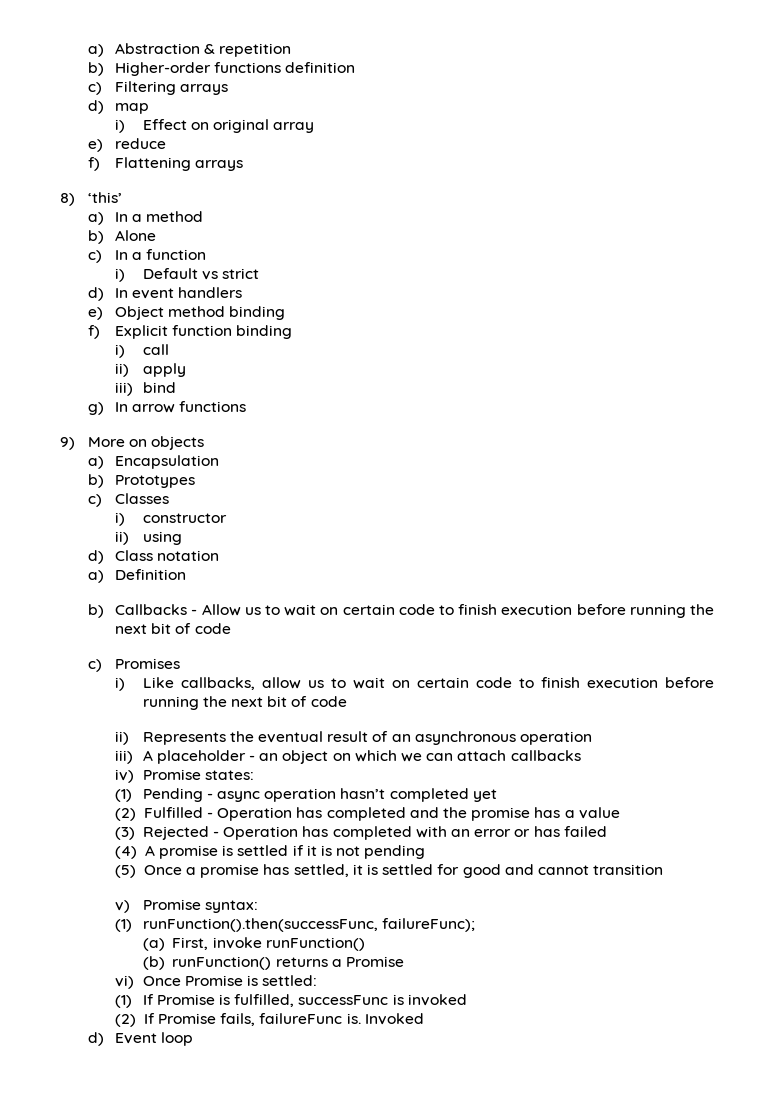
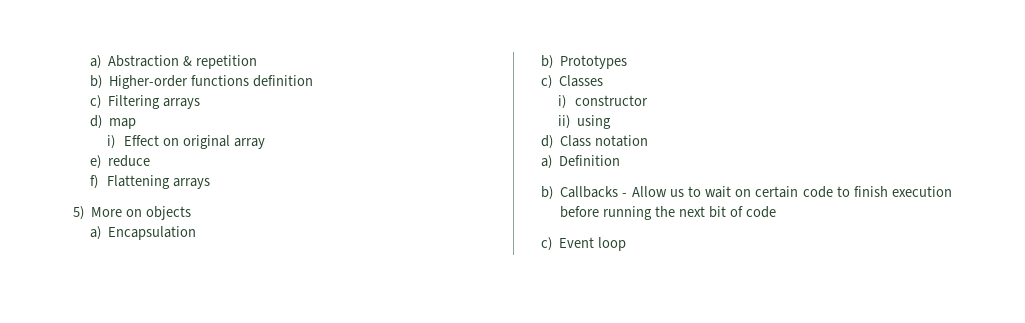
- 8) ‘this’
- a) In a method
- b) Alone
- c) In a function
- i) Default vs strict
- d) In event handlers
- e) Object method binding
- f) Explicit function binding
- i) call
- ii) apply
- iii) bind
- g) In arrow functions
- 9) More on objects
+ 5) More on objects
- c) Promises
- i) Like callbacks, allow us to wait on certain code to finish execution before running the next bit of code
- ii) Represents the eventual result of an asynchronous operation
- iii) A placeholder - an object on which we can attach callbacks
- iv) Promise states:
- (1) Pending - async operation hasn’t completed yet
- (2) Fulfilled - Operation has completed and the promise has a value
- (3) Rejected - Operation has completed with an error or has failed
- (4) A promise is settled if it is not pending
- (5) Once a promise has settled, it is settled for good and cannot transition
- v) Promise syntax:
- (1) runFunction().then(successFunc, failureFunc);
- (a) First, invoke runFunction()
- (b) runFunction() returns a Promise
- vi) Once Promise is settled:
- (1) If Promise is fulfilled, successFunc is invoked
- (2) If Promise fails, failureFunc is. Invoked
- d) Event loop
+ c) Event loop

